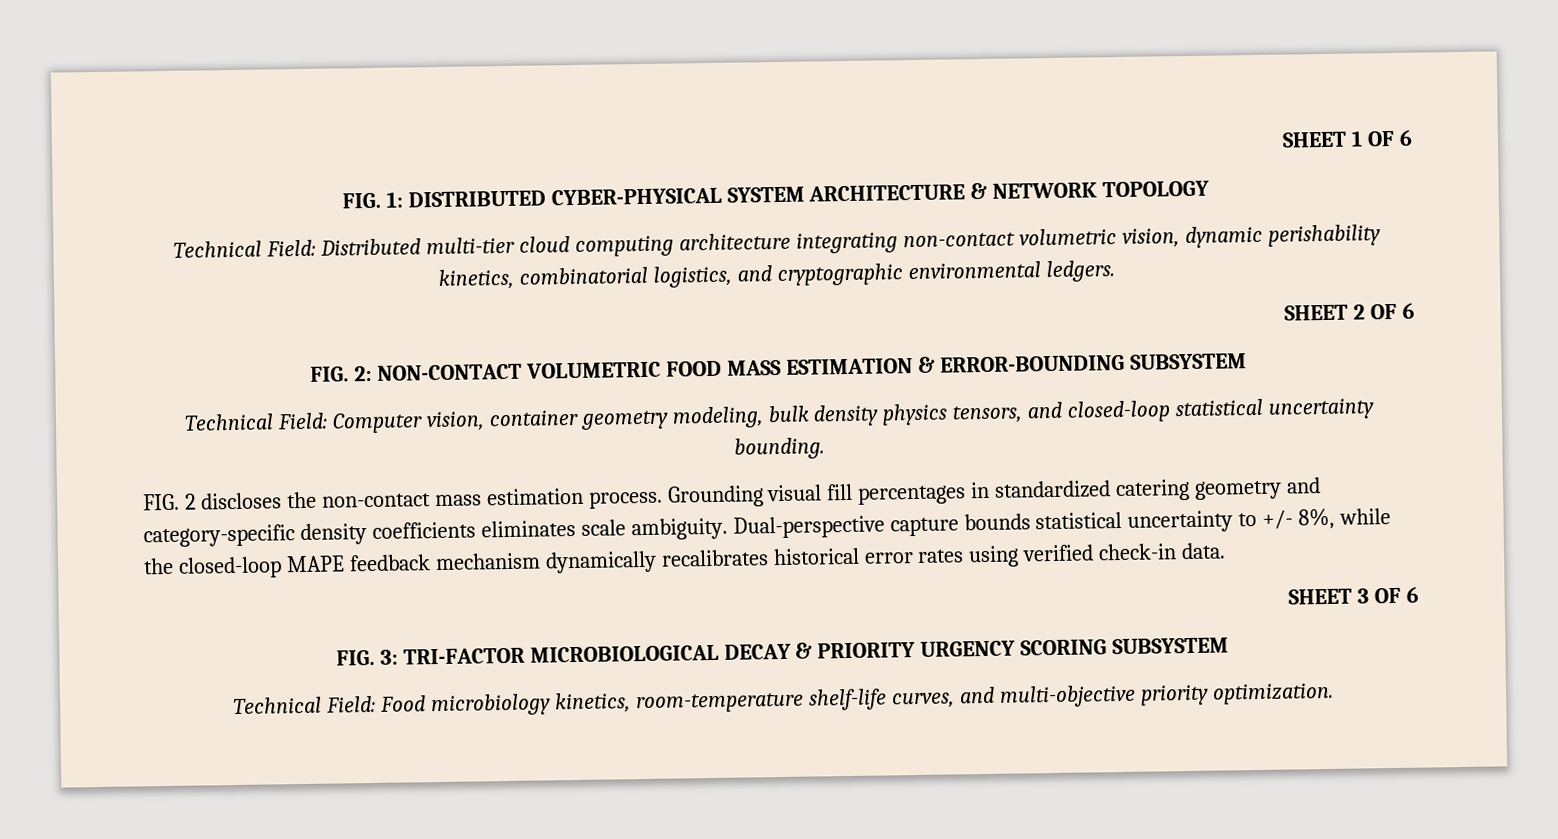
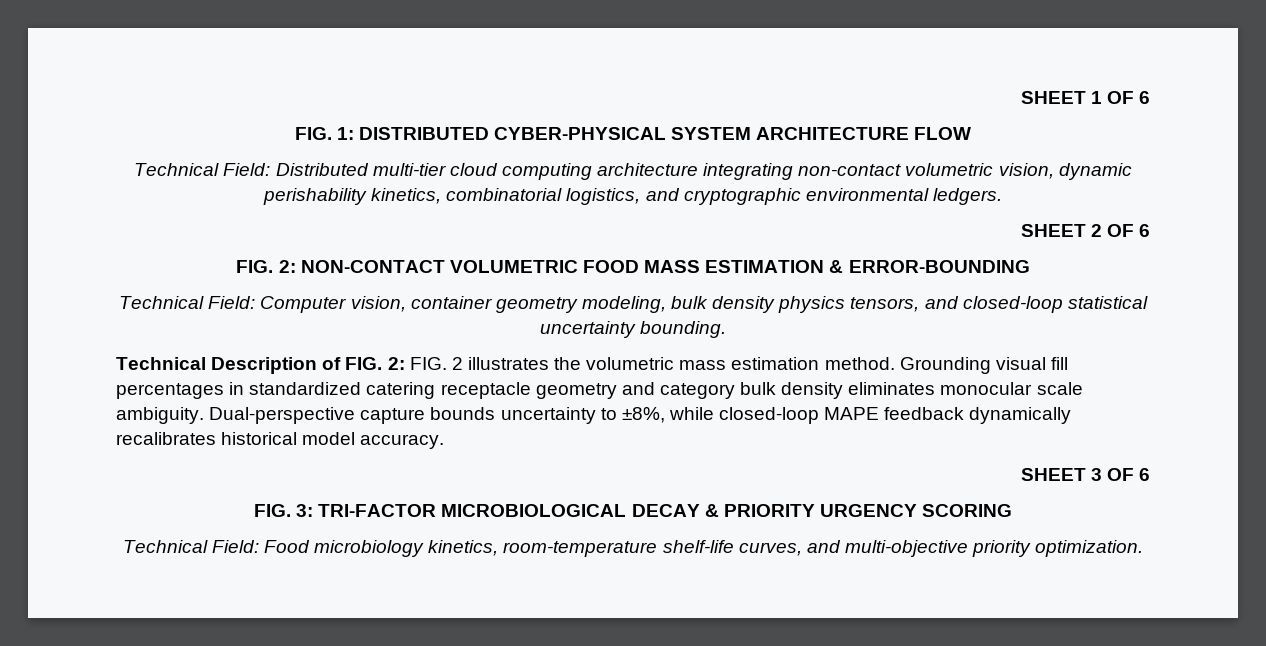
- FIG. 1: DISTRIBUTED CYBER-PHYSICAL SYSTEM ARCHITECTURE & NETWORK TOPOLOGY
+ FIG. 1: DISTRIBUTED CYBER-PHYSICAL SYSTEM ARCHITECTURE FLOW
- FIG. 2: NON-CONTACT VOLUMETRIC FOOD MASS ESTIMATION & ERROR-BOUNDING SUBSYSTEM
+ FIG. 2: NON-CONTACT VOLUMETRIC FOOD MASS ESTIMATION & ERROR-BOUNDING
- FIG. 2 discloses the non-contact mass estimation process.
+ Technical Description of FIG. 2: FIG. 2 illustrates the volumetric mass estimation method.
- Grounding visual fill percentages in standardized catering geometry and category-specific density coefficients eliminates scale ambiguity.
+ Grounding visual fill percentages in standardized catering receptacle geometry and category bulk density eliminates monocular scale ambiguity.
- Dual-perspective capture bounds statistical uncertainty to +/- 8%, while the closed-loop MAPE feedback mechanism dynamically recalibrates historical error rates using verified check-in data.
+ Dual-perspective capture bounds uncertainty to ±8%, while closed-loop MAPE feedback dynamically recalibrates historical model accuracy.
- FIG. 3: TRI-FACTOR MICROBIOLOGICAL DECAY & PRIORITY URGENCY SCORING SUBSYSTEM
+ FIG. 3: TRI-FACTOR MICROBIOLOGICAL DECAY & PRIORITY URGENCY SCORING

